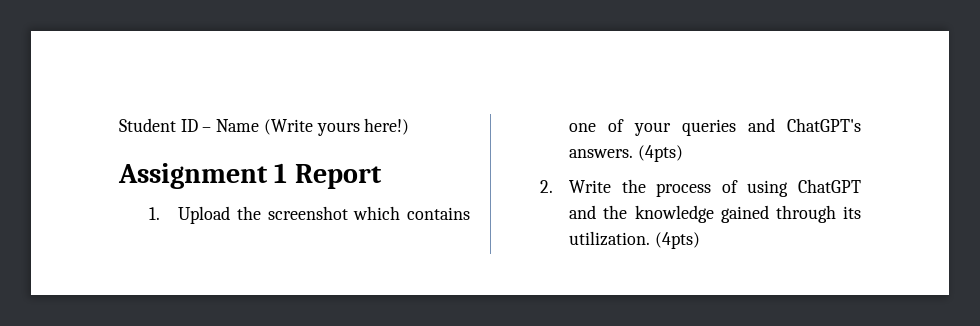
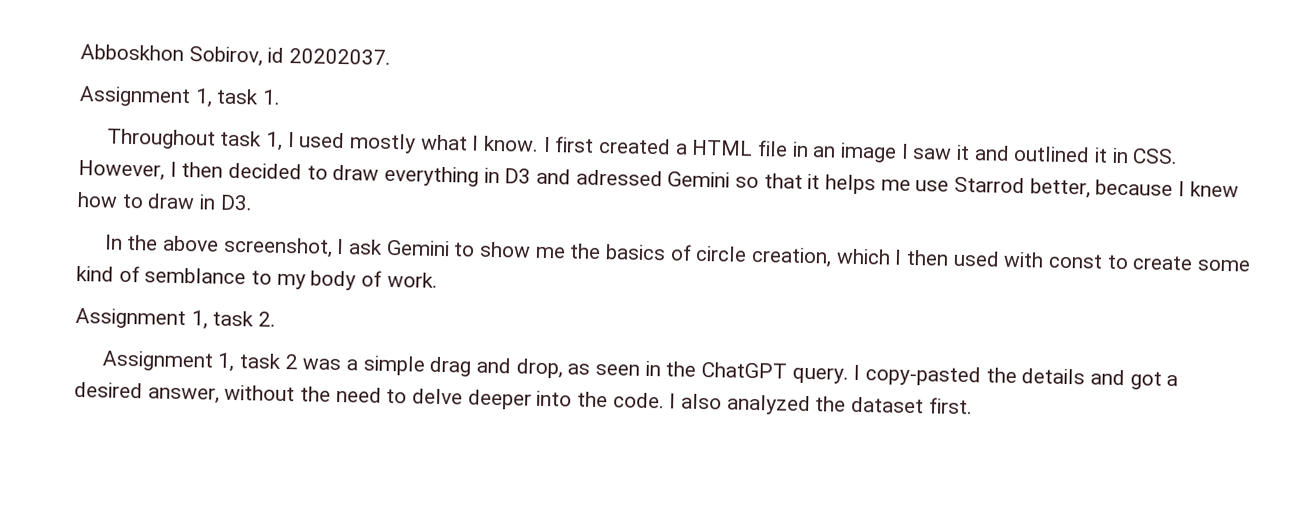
- Student ID – Name (Write yours here!)
- Assignment 1 Report
- 1. Upload the screenshot which contains one of your queries and ChatGPT's answers. (4pts)
- 2. Write the process of using ChatGPT and the knowledge gained through its utilization. (4pts)
+ Abboskhon Sobirov, id 20202037.
+ Assignment 1, task 1.
+ Throughout task 1, I used mostly what I know. I first created a HTML file in an image I saw it and outlined it in CSS. However, I then decided to draw everything in D3 and adressed Gemini so that it helps me use Starrod better, because I knew how to draw in D3.
+ In the above screenshot, I ask Gemini to show me the basics of circle creation, which I then used with const to create some kind of semblance to my body of work.
+ Assignment 1, task 2.
+ Assignment 1, task 2 was a simple drag and drop, as seen in the ChatGPT query. I copy-pasted the details and got a desired answer, without the need to delve deeper into the code. I also analyzed the dataset first.

